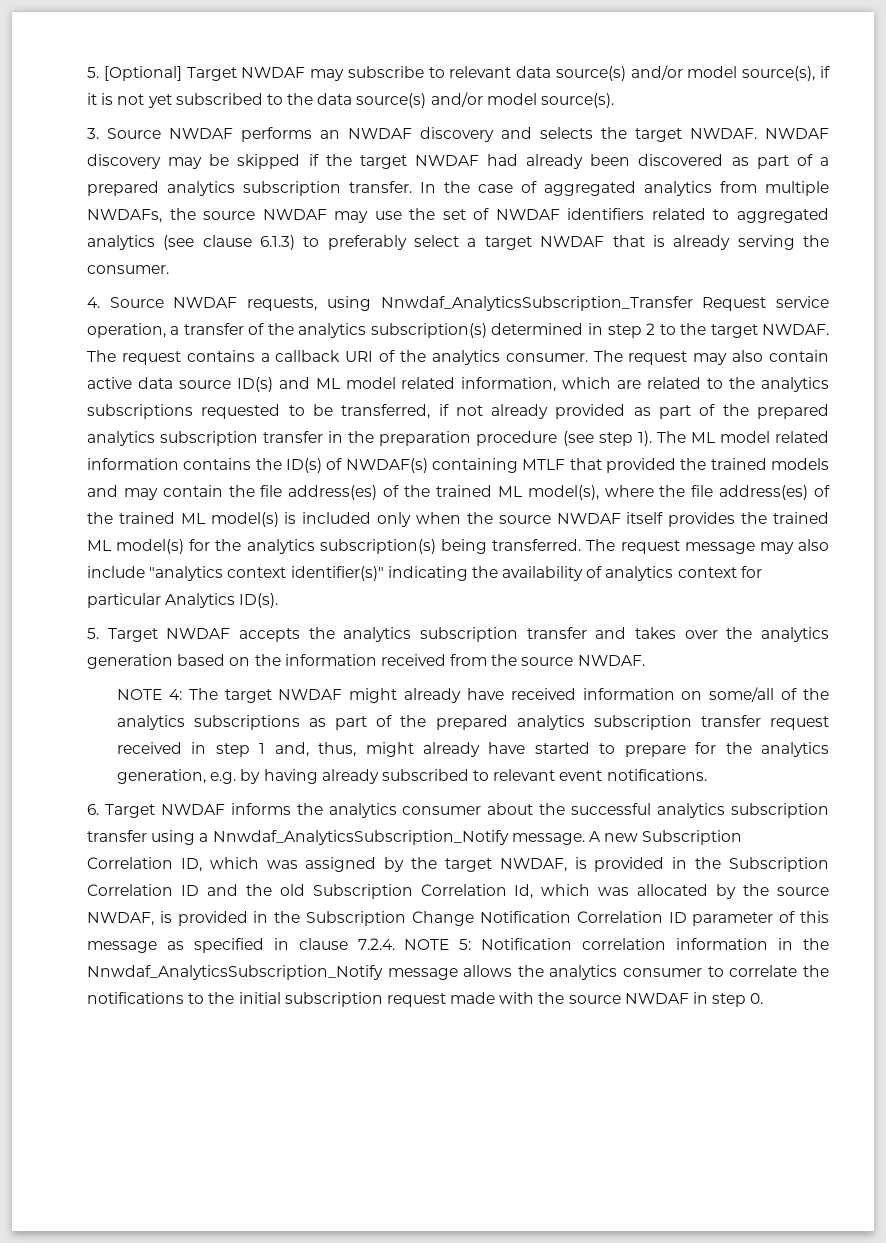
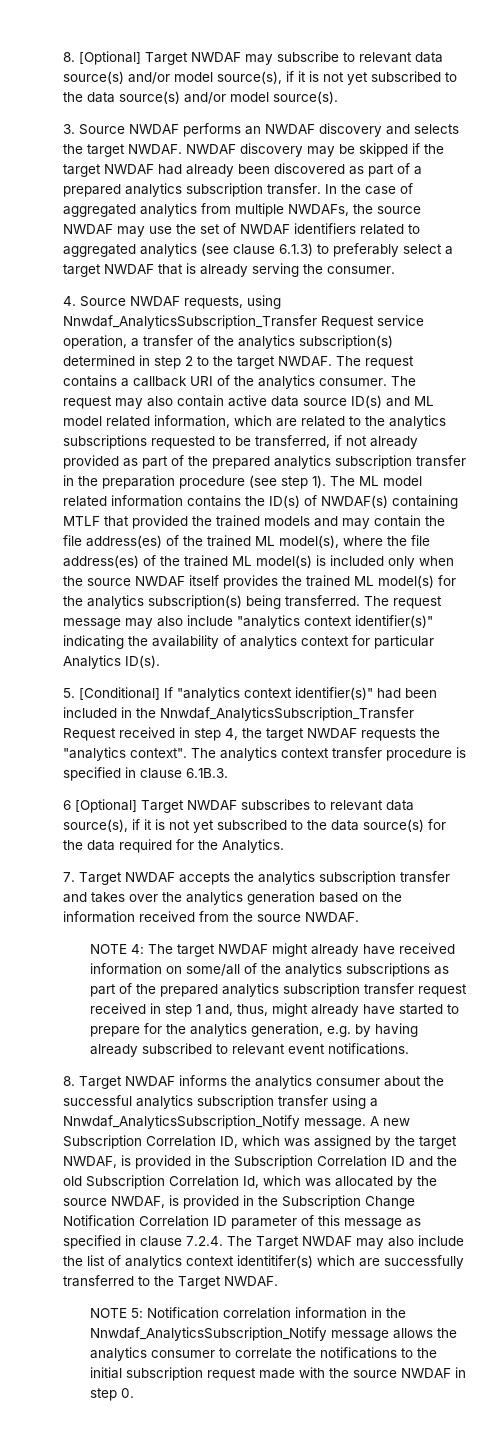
- 5. [Optional] Target NWDAF may subscribe to relevant data source(s) and/or model source(s), if it is not yet subscribed to the data source(s) and/or model source(s).
+ 8. [Optional] Target NWDAF may subscribe to relevant data source(s) and/or model source(s), if it is not yet subscribed to the data source(s) and/or model source(s).
- 5. Target NWDAF accepts the analytics subscription transfer and takes over the analytics generation based on the information received from the source NWDAF.
+ 5. [Conditional] If "analytics context identifier(s)" had been included in the Nnwdaf_AnalyticsSubscription_Transfer Request received in step 4, the target NWDAF requests the "analytics context". The analytics context transfer procedure is specified in clause 6.1B.3.
+ 6 [Optional] Target NWDAF subscribes to relevant data source(s), if it is not yet subscribed to the data source(s) for the data required for the Analytics.
+ 7. Target NWDAF accepts the analytics subscription transfer and takes over the analytics generation based on the information received from the source NWDAF.
- 6. Target NWDAF informs the analytics consumer about the successful analytics subscription transfer using a Nnwdaf_AnalyticsSubscription_Notify message.
+ 8. Target NWDAF informs the analytics consumer about the successful analytics subscription transfer using a Nnwdaf_AnalyticsSubscription_Notify message.
- A new Subscription Correlation ID, which was assigned by the target NWDAF, is provided in the Subscription Correlation ID and the old Subscription Correlation Id, which was allocated by the source NWDAF, is provided in the Subscription Change Notification Correlation ID parameter of this message as specified in clause 7.2.4. NOTE 5:
+ A new Subscription Correlation ID, which was assigned by the target NWDAF, is provided in the Subscription Correlation ID and the old Subscription Correlation Id, which was allocated by the source NWDAF, is provided in the Subscription Change Notification Correlation ID parameter of this message as specified in clause 7.2.4. The Target NWDAF may also include the list of analytics context identitifer(s) which are successfully transferred to the Target NWDAF.
+ NOTE 5:

